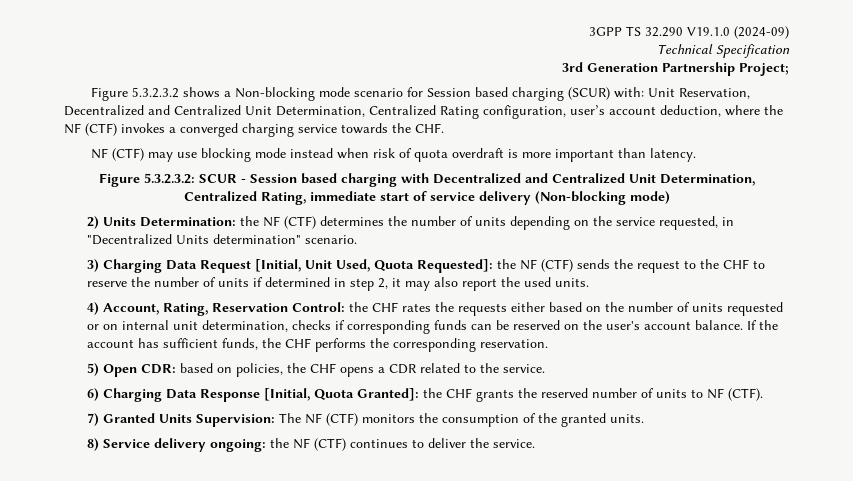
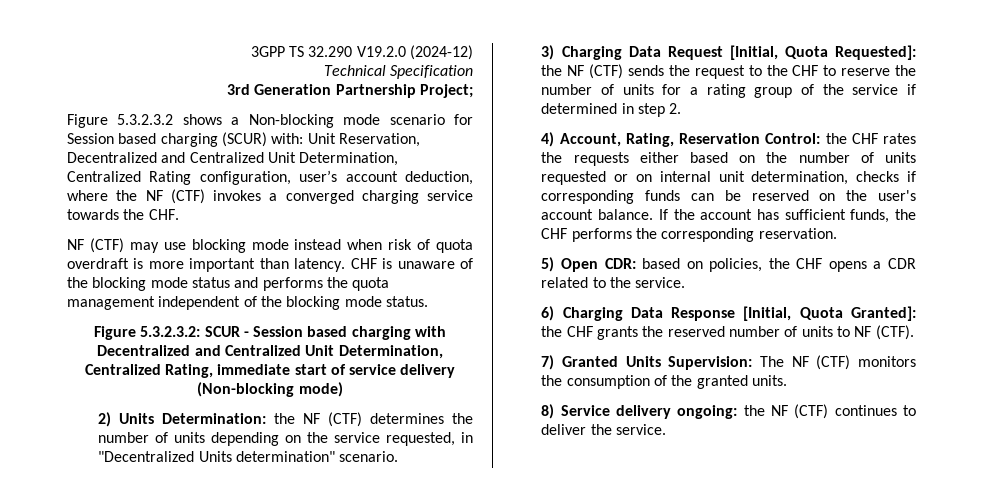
- 3GPP TS 32.290 V19.1.0 (2024-09)
+ 3GPP TS 32.290 V19.2.0 (2024-12)
+ CHF is unaware of the blocking mode status and performs the quota management independent of the blocking mode status.
- 3) Charging Data Request [Initial, Unit Used, Quota Requested]: the NF (CTF) sends the request to the CHF to reserve the number of units if determined in step 2, it may also report the used units.
+ 3) Charging Data Request [Initial, Quota Requested]: the NF (CTF) sends the request to the CHF to reserve the number of units for a rating group of the service if determined in step 2.

